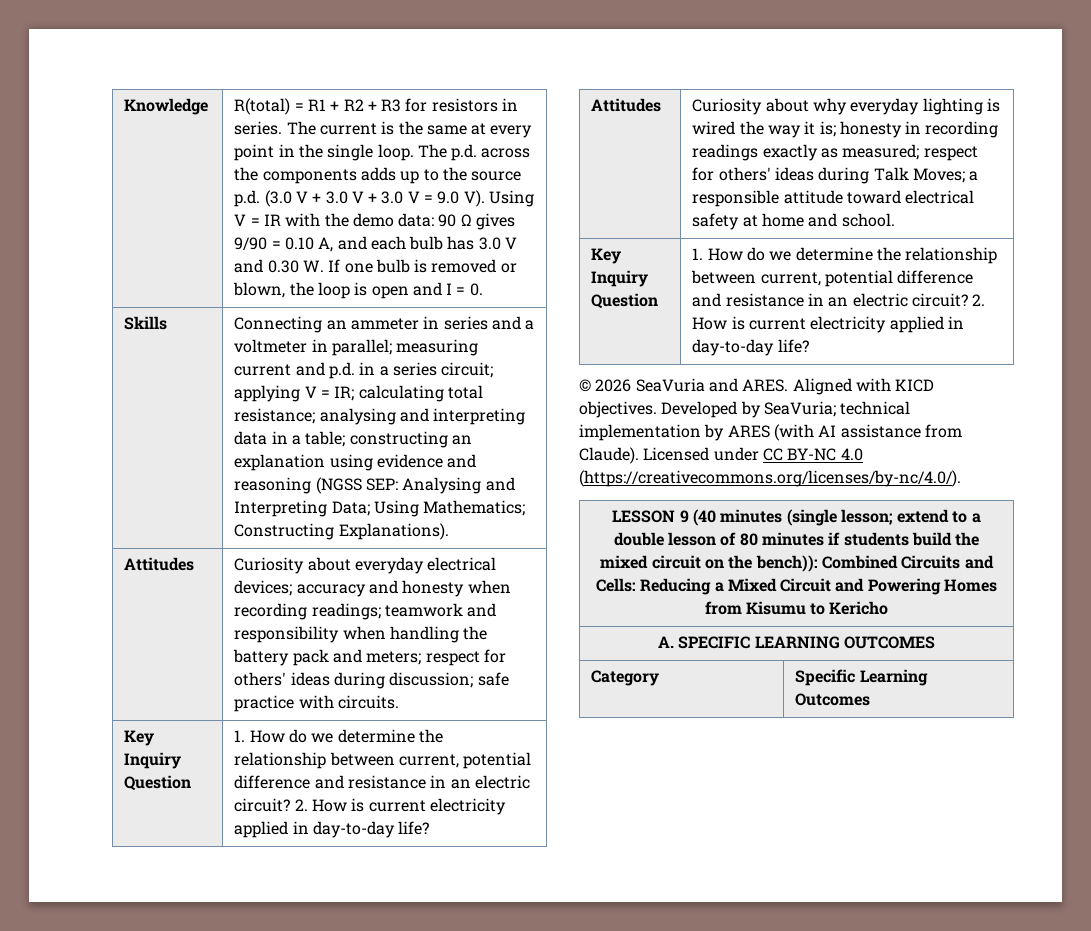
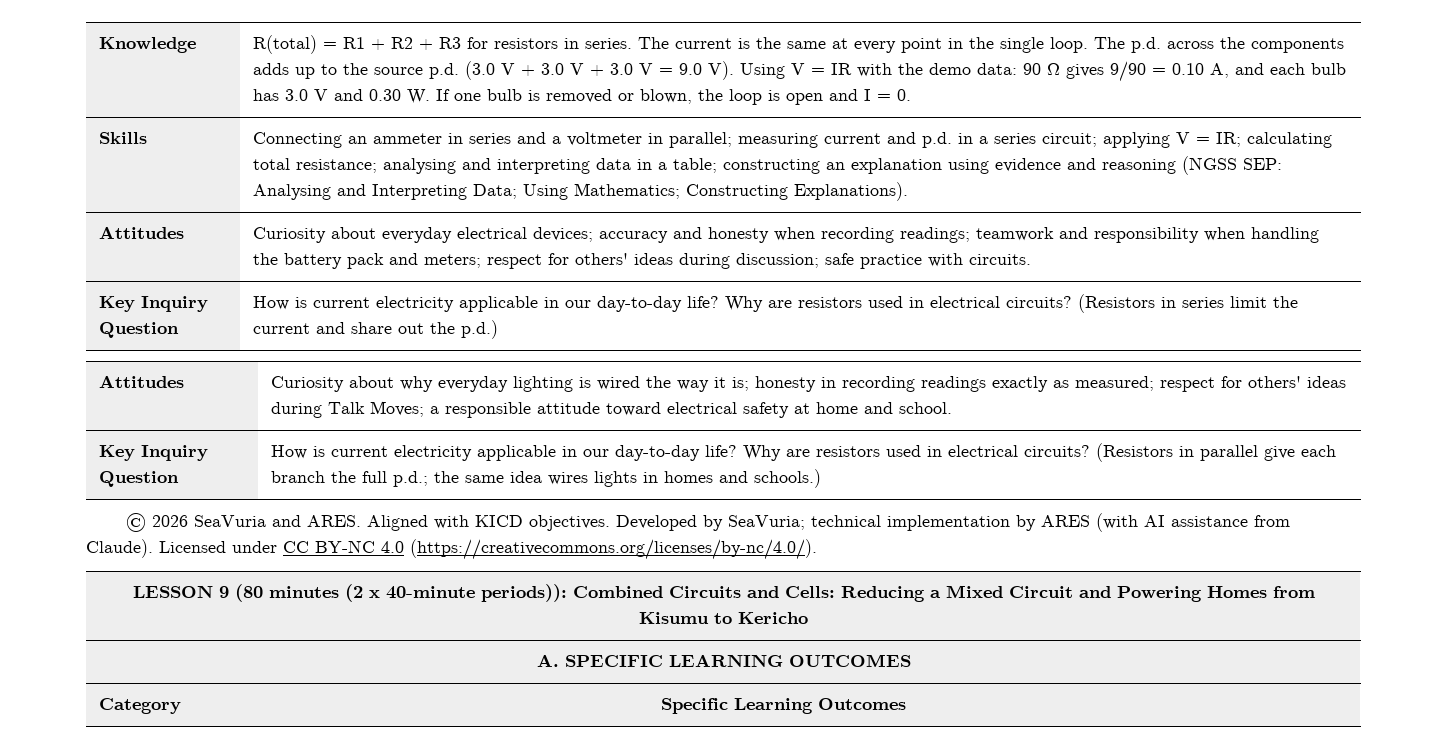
  Attitudes | Curiosity about everyday electrical devices; accuracy and honesty when recording readings; teamwork and responsibility when handling the battery pack and meters; respect for others' ideas during discussion; safe practice with circuits.
- Key Inquiry Question | 1. How do we determine the relationship between current, potential difference and resistance in an electric circuit? 2. How is current electricity applied in day-to-day life?
+ Key Inquiry Question | How is current electricity applicable in our day-to-day life? Why are resistors used in electrical circuits? (Resistors in series limit the current and share out the p.d.)
  Attitudes | Curiosity about why everyday lighting is wired the way it is; honesty in recording readings exactly as measured; respect for others' ideas during Talk Moves; a responsible attitude toward electrical safety at home and school.
- Key Inquiry Question | 1. How do we determine the relationship between current, potential difference and resistance in an electric circuit? 2. How is current electricity applied in day-to-day life?
+ Key Inquiry Question | How is current electricity applicable in our day-to-day life? Why are resistors used in electrical circuits? (Resistors in parallel give each branch the full p.d.; the same idea wires lights in homes and schools.)
- LESSON 9 (40 minutes (single lesson; extend to a double lesson of 80 minutes if students build the mixed circuit on the bench)): Combined Circuits and Cells: Reducing a Mixed Circuit and Powering Homes from Kisumu to Kericho
+ LESSON 9 (80 minutes (2 x 40-minute periods)): Combined Circuits and Cells: Reducing a Mixed Circuit and Powering Homes from Kisumu to Kericho

